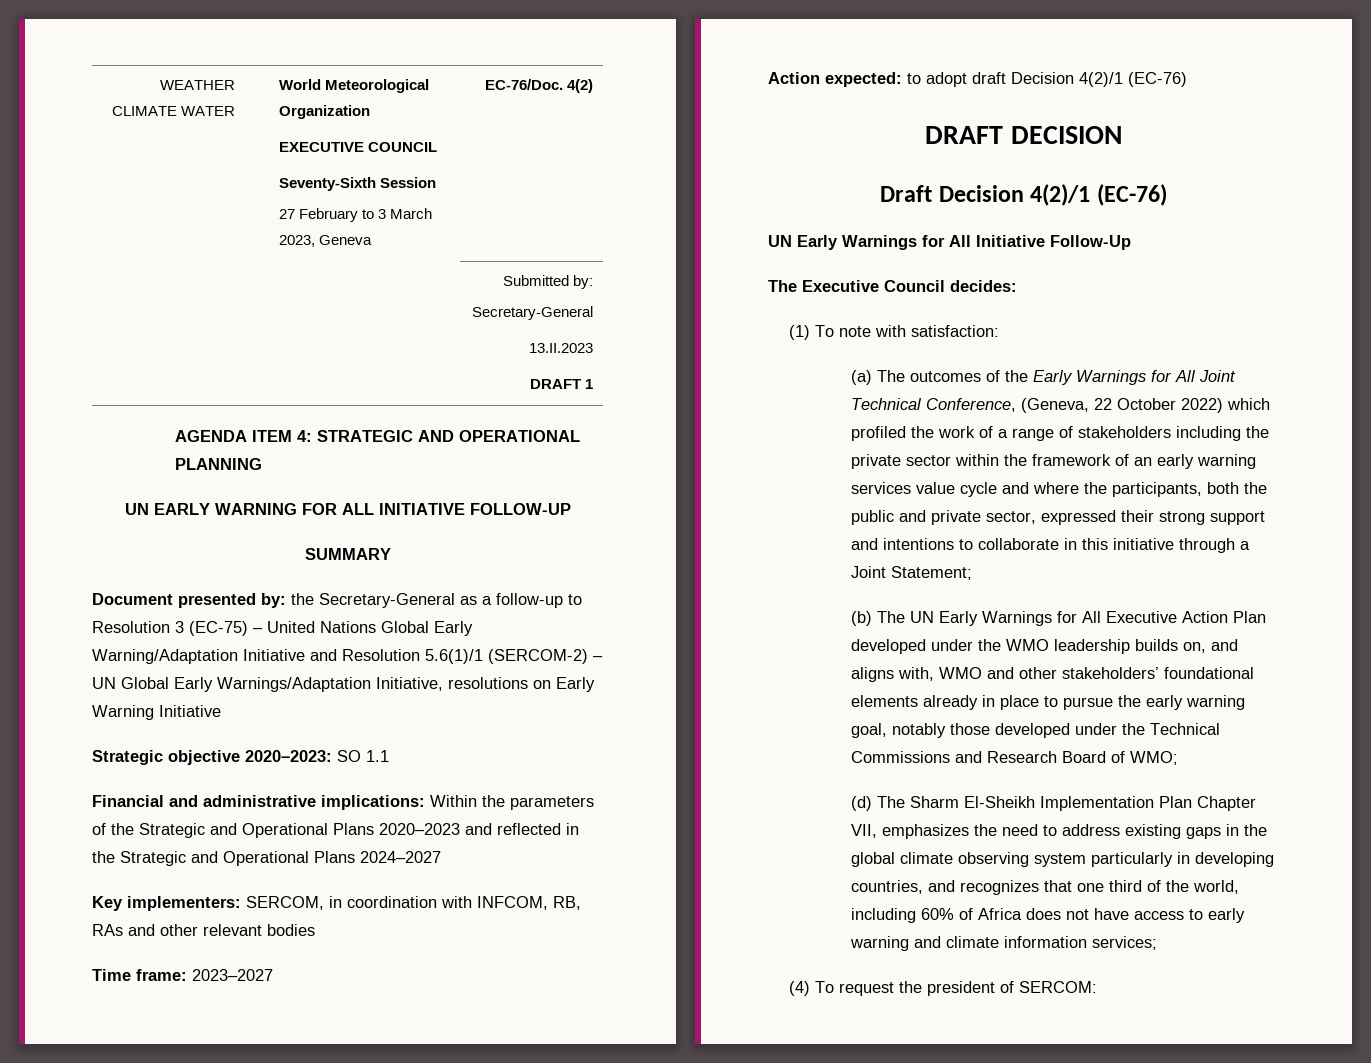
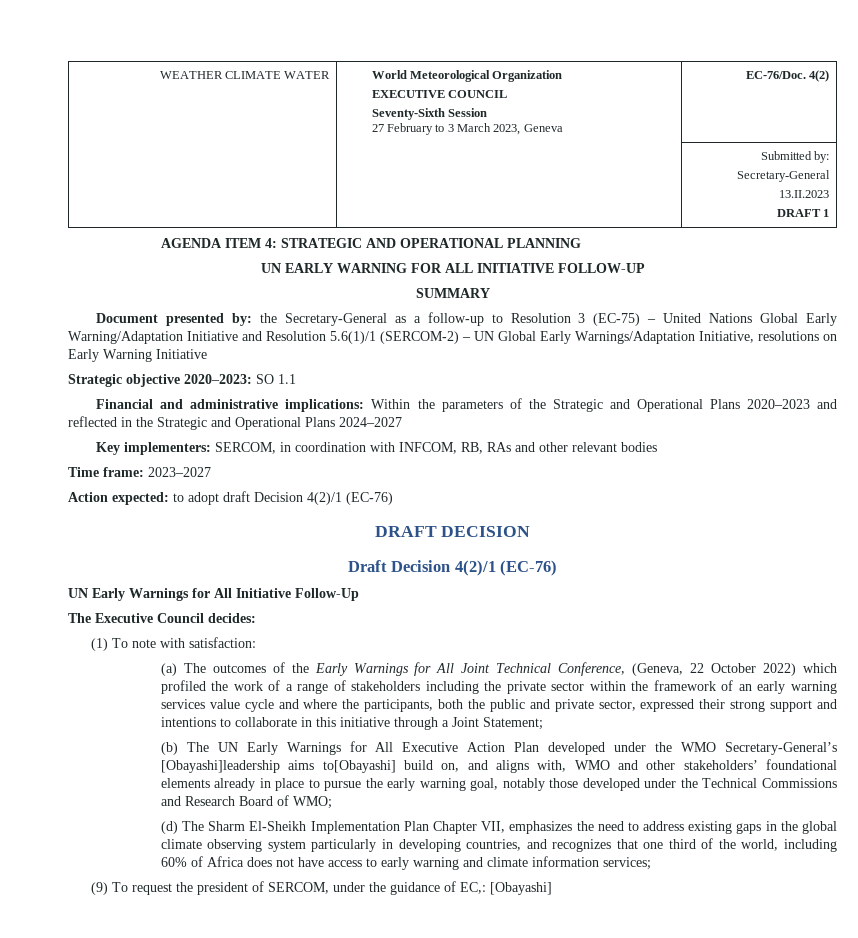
- (b) The UN Early Warnings for All Executive Action Plan developed under the WMO leadership builds on, and aligns with, WMO and other stakeholders’ foundational elements already in place to pursue the early warning goal, notably those developed under the Technical Commissions and Research Board of WMO;
+ (b) The UN Early Warnings for All Executive Action Plan developed under the WMO Secretary-General’s [Obayashi]leadership aims to[Obayashi] build on, and aligns with, WMO and other stakeholders’ foundational elements already in place to pursue the early warning goal, notably those developed under the Technical Commissions and Research Board of WMO;
- (4) To request the president of SERCOM:
+ (9) To request the president of SERCOM, under the guidance of EC,: [Obayashi]

